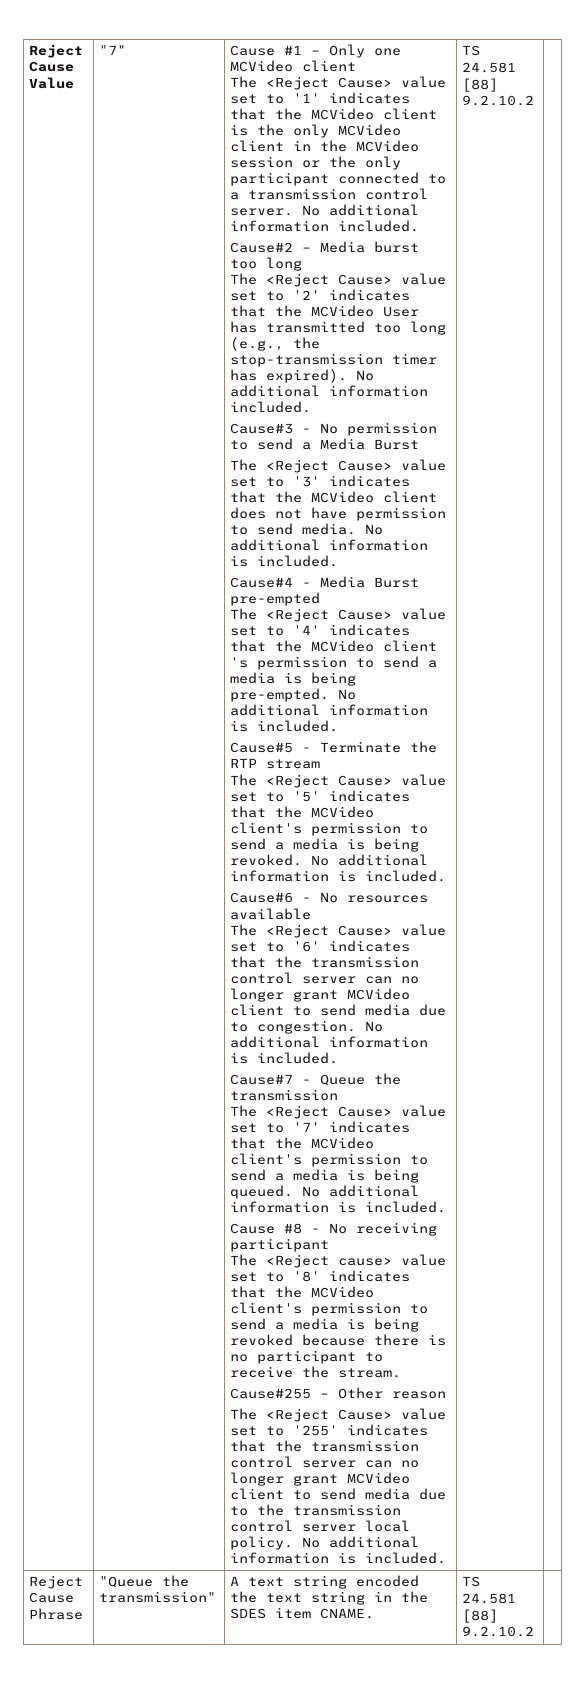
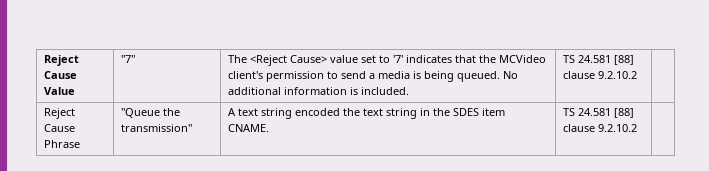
- Cause #1 – Only one MCVideo client
- The <Reject Cause> value set to '1' indicates that the MCVideo client is the only MCVideo client in the MCVideo session or the only participant connected to a transmission control server. No additional information included.
- Cause#2 – Media burst too long
- The <Reject Cause> value set to '2' indicates that the MCVideo User has transmitted too long (e.g., the stop-transmission timer has expired). No additional information included.
- Cause#3 - No permission to send a Media Burst
- The <Reject Cause> value set to '3' indicates that the MCVideo client does not have permission to send media. No additional information is included.
- Cause#4 - Media Burst pre-empted
- The <Reject Cause> value set to '4' indicates that the MCVideo client 's permission to send a media is being pre-empted. No additional information is included.
- Cause#5 - Terminate the RTP stream
- The <Reject Cause> value set to '5' indicates that the MCVideo client's permission to send a media is being revoked. No additional information is included.
- Cause#6 - No resources available
- The <Reject Cause> value set to '6' indicates that the transmission control server can no longer grant MCVideo client to send media due to congestion. No additional information is included.
- Cause#7 - Queue the transmission
- The <Reject Cause> value set to '7' indicates that the MCVideo client's permission to send a media is being queued. No additional information is included.
- Cause #8 - No receiving participant
- The <Reject cause> value set to '8' indicates that the MCVideo client's permission to send a media is being revoked because there is no participant to receive the stream.
- Cause#255 – Other reason
- The <Reject Cause> value set to '255' indicates that the transmission control server can no longer grant MCVideo client to send media due to the transmission control server local policy. No additional information is included. | TS 24.581 [88] 9.2.10.2
+ The <Reject Cause> value set to '7' indicates that the MCVideo client's permission to send a media is being queued. No additional information is included. | TS 24.581 [88] clause 9.2.10.2
- Reject Cause Phrase | "Queue the transmission" | A text string encoded the text string in the SDES item CNAME. | TS 24.581 [88] 9.2.10.2 |
+ Reject Cause Phrase | "Queue the transmission" | A text string encoded the text string in the SDES item CNAME. | TS 24.581 [88] clause 9.2.10.2 |

